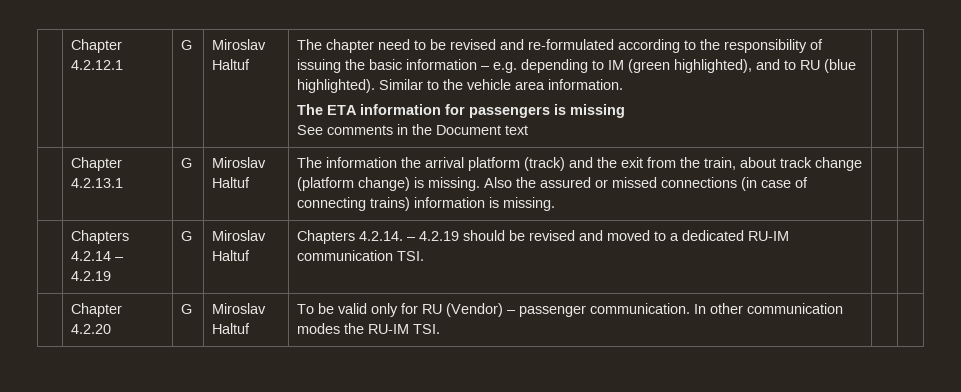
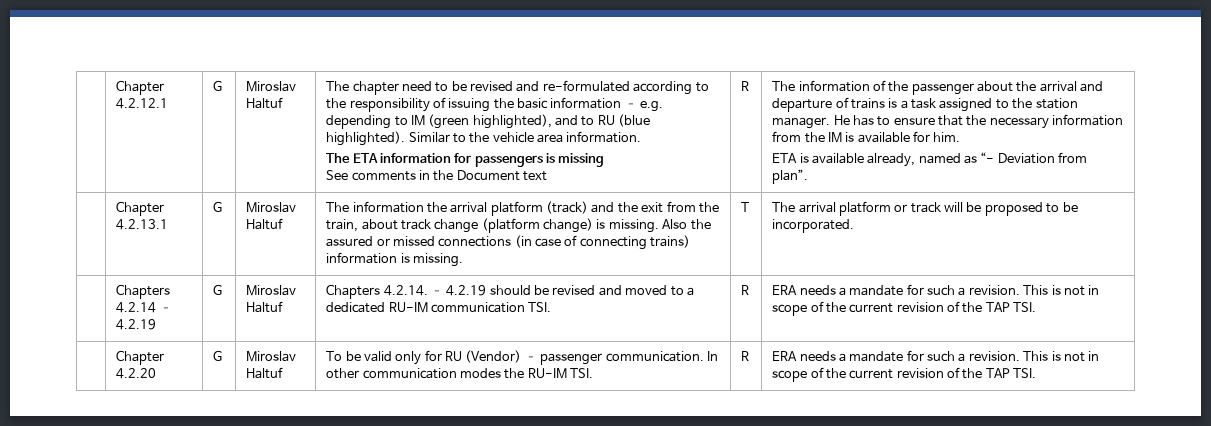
+ R | The information of the passenger about the arrival and departure of trains is a task assigned to the station manager. He has to ensure that the necessary information from the IM is available for him.
+ ETA is available already, named as “- Deviation from plan”.
+ T | The arrival platform or track will be proposed to be incorporated.
- Chapters 4.2.14. – 4.2.19 should be revised and moved to a dedicated RU-IM communication TSI.
+ Chapters 4.2.14. – 4.2.19 should be revised and moved to a dedicated RU-IM communication TSI. | R | ERA needs a mandate for such a revision. This is not in scope of the current revision of the TAP TSI.
- In other communication modes the RU-IM TSI.
+ In other communication modes the RU-IM TSI. | R | ERA needs a mandate for such a revision. This is not in scope of the current revision of the TAP TSI.

